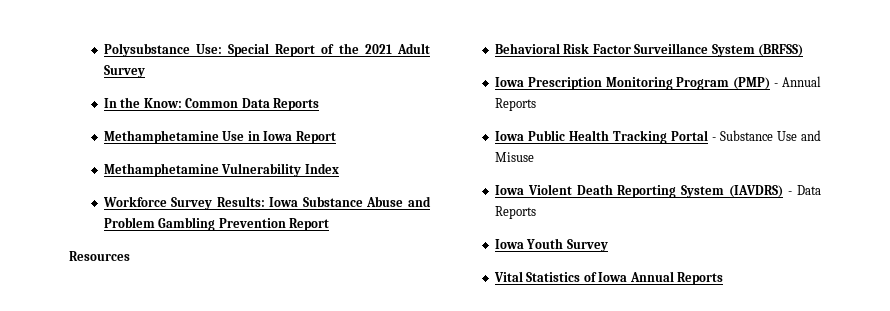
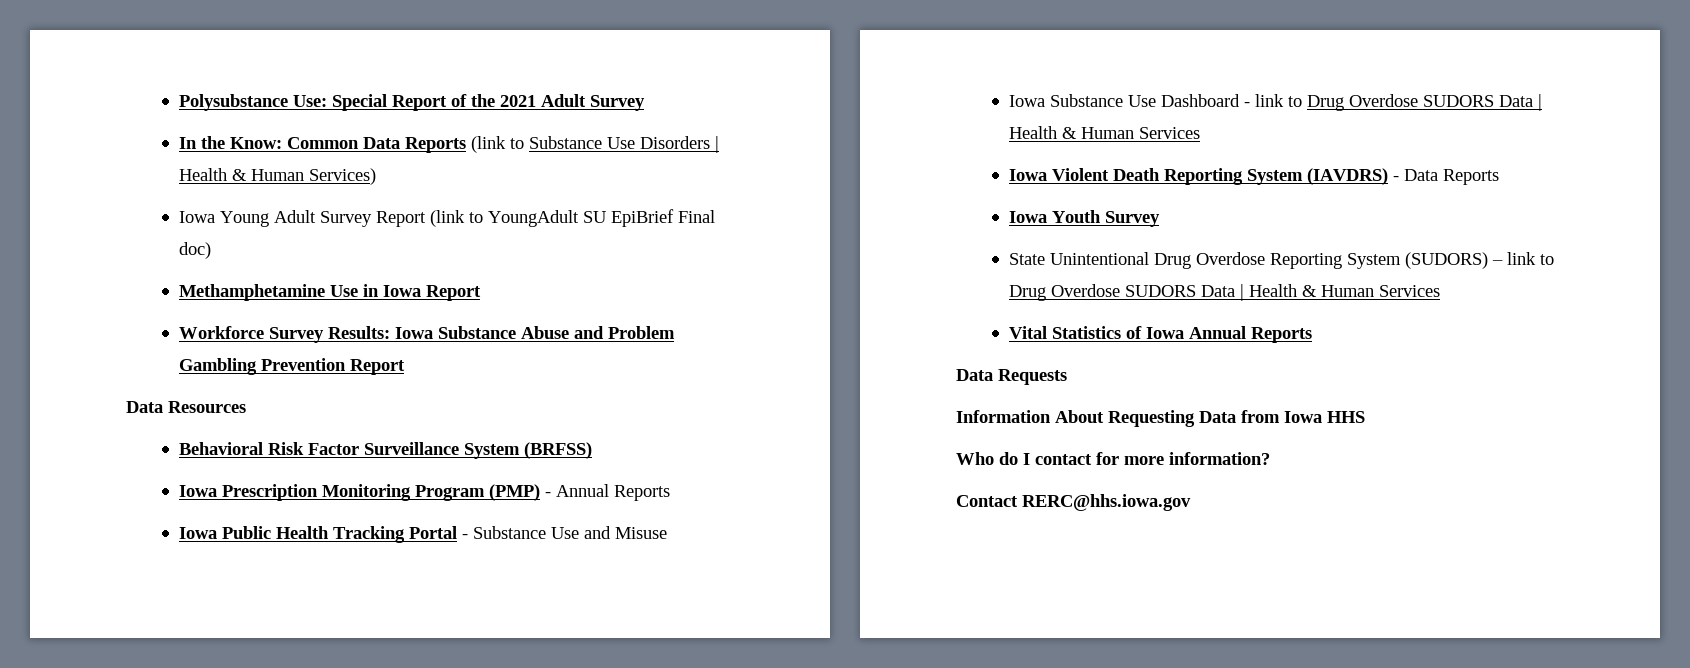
- In the Know: Common Data Reports
+ In the Know: Common Data Reports (link to Substance Use Disorders | Health & Human Services)
+ Iowa Young Adult Survey Report (link to YoungAdult SU EpiBrief Final doc)
- Methamphetamine Vulnerability Index
- Resources
+ Data Resources
+ Iowa Substance Use Dashboard - link to Drug Overdose SUDORS Data | Health & Human Services
+ State Unintentional Drug Overdose Reporting System (SUDORS) – link to Drug Overdose SUDORS Data | Health & Human Services
+ Data Requests
+ Information About Requesting Data from Iowa HHS
+ Who do I contact for more information?
+ Contact RERC@hhs.iowa.gov

